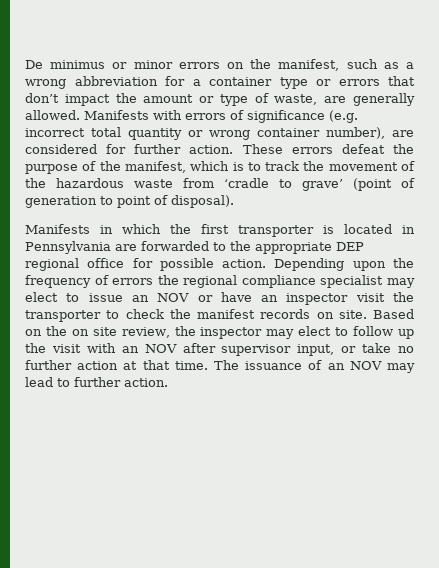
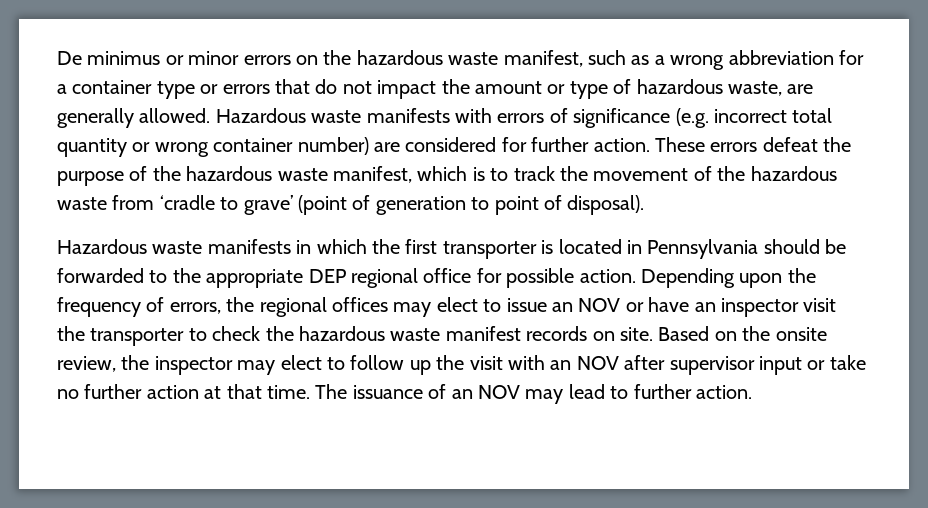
- De minimus or minor errors on the manifest, such as a wrong abbreviation for a container type or errors that don’t impact the amount or type of waste, are generally allowed.
+ De minimus or minor errors on the hazardous waste manifest, such as a wrong abbreviation for a container type or errors that do not impact the amount or type of hazardous waste, are generally allowed.
- Manifests with errors of significance (e.g. incorrect total quantity or wrong container number), are considered for further action.
+ Hazardous waste manifests with errors of significance (e.g. incorrect total quantity or wrong container number) are considered for further action.
- These errors defeat the purpose of the manifest, which is to track the movement of the hazardous waste from ‘cradle to grave’ (point of generation to point of disposal).
+ These errors defeat the purpose of the hazardous waste manifest, which is to track the movement of the hazardous waste from ‘cradle to grave’ (point of generation to point of disposal).
- Manifests in which the first transporter is located in Pennsylvania are forwarded to the appropriate DEP regional office for possible action.
+ Hazardous waste manifests in which the first transporter is located in Pennsylvania should be forwarded to the appropriate DEP regional office for possible action.
- Depending upon the frequency of errors the regional compliance specialist may elect to issue an NOV or have an inspector visit the transporter to check the manifest records on site.
+ Depending upon the frequency of errors, the regional offices may elect to issue an NOV or have an inspector visit the transporter to check the hazardous waste manifest records on site.
- Based on the on site review, the inspector may elect to follow up the visit with an NOV after supervisor input, or take no further action at that time.
+ Based on the onsite review, the inspector may elect to follow up the visit with an NOV after supervisor input or take no further action at that time.

